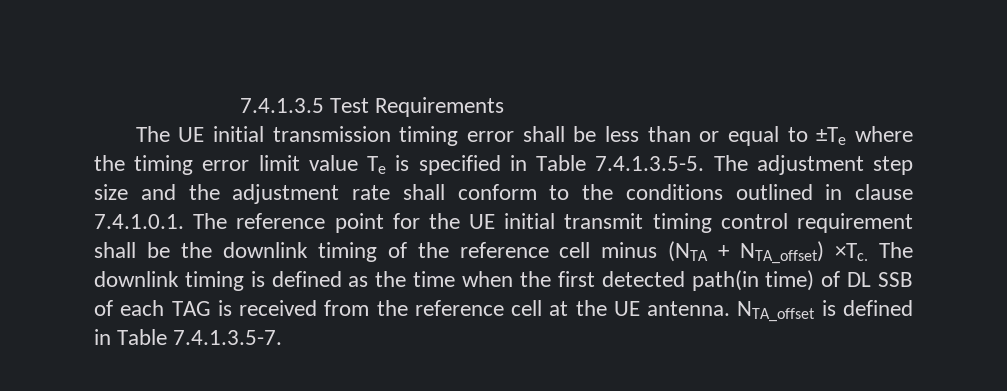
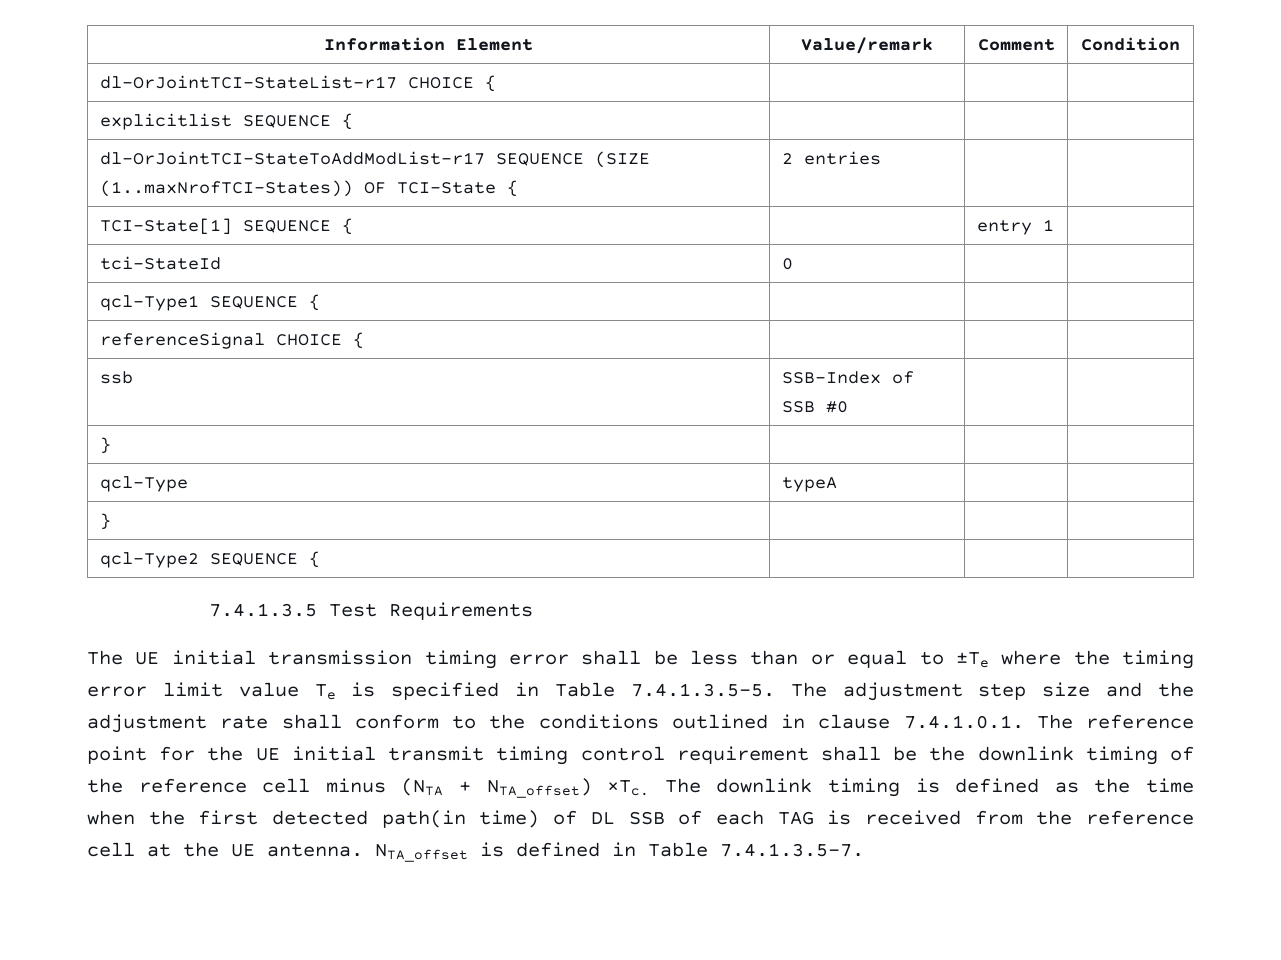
+ Information Element | Value/remark | Comment | Condition
+ dl-OrJointTCI-StateList-r17 CHOICE { | | |
+ explicitlist SEQUENCE { | | |
+ dl-OrJointTCI-StateToAddModList-r17 SEQUENCE (SIZE (1..maxNrofTCI-States)) OF TCI-State { | 2 entries | |
+ TCI-State[1] SEQUENCE { | | entry 1 |
+ tci-StateId | 0 | |
+ qcl-Type1 SEQUENCE { | | |
+ referenceSignal CHOICE { | | |
+ ssb | SSB-Index of SSB #0 | |
+ } | | |
+ qcl-Type | typeA | |
+ } | | |
+ qcl-Type2 SEQUENCE { | | |

